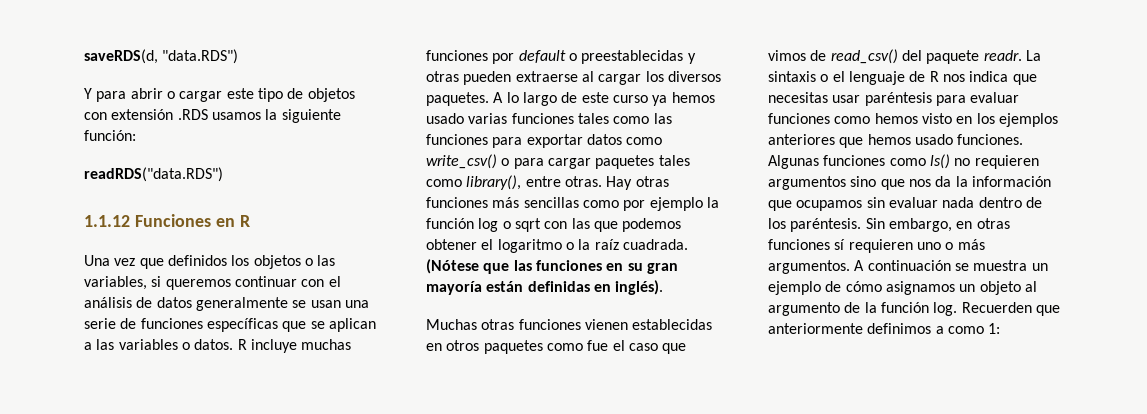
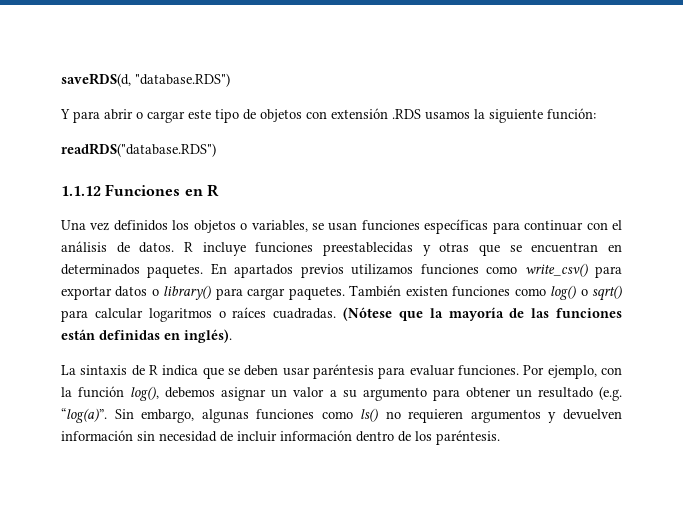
- saveRDS(d, "data.RDS")
+ saveRDS(d, "database.RDS")
- readRDS("data.RDS")
+ readRDS("database.RDS")
- Una vez que definidos los objetos o las variables, si queremos continuar con el análisis de datos generalmente se usan una serie de funciones específicas que se aplican a las variables o datos. R incluye muchas funciones por default o preestablecidas y otras pueden extraerse al cargar los diversos paquetes. A lo largo de este curso ya hemos usado varias funciones tales como las funciones para exportar datos como write_csv() o para cargar paquetes tales como library(), entre otras. Hay otras funciones más sencillas como por ejemplo la función log o sqrt con las que podemos obtener el logaritmo o la raíz cuadrada. (Nótese que las funciones en su gran mayoría están definidas en inglés).
- Muchas otras funciones vienen establecidas en otros paquetes como fue el caso que vimos de read_csv() del paquete readr. La sintaxis o el lenguaje de R nos indica que necesitas usar paréntesis para evaluar funciones como hemos visto en los ejemplos anteriores que hemos usado funciones. Algunas funciones como ls() no requieren argumentos sino que nos da la información que ocupamos sin evaluar nada dentro de los paréntesis. Sin embargo, en otras funciones sí requieren uno o más argumentos. A continuación se muestra un ejemplo de cómo asignamos un objeto al argumento de la función log. Recuerden que anteriormente definimos a como 1:
+ Una vez definidos los objetos o variables, se usan funciones específicas para continuar con el análisis de datos. R incluye funciones preestablecidas y otras que se encuentran en determinados paquetes. En apartados previos utilizamos funciones como write_csv() para exportar datos o library() para cargar paquetes. También existen funciones como log() o sqrt() para calcular logaritmos o raíces cuadradas. (Nótese que la mayoría de las funciones están definidas en inglés).
+ La sintaxis de R indica que se deben usar paréntesis para evaluar funciones. Por ejemplo, con la función log(), debemos asignar un valor a su argumento para obtener un resultado (e.g. “log(a)”. Sin embargo, algunas funciones como ls() no requieren argumentos y devuelven información sin necesidad de incluir información dentro de los paréntesis.

